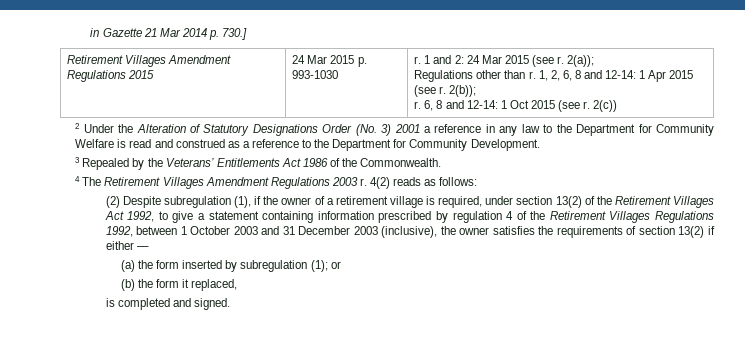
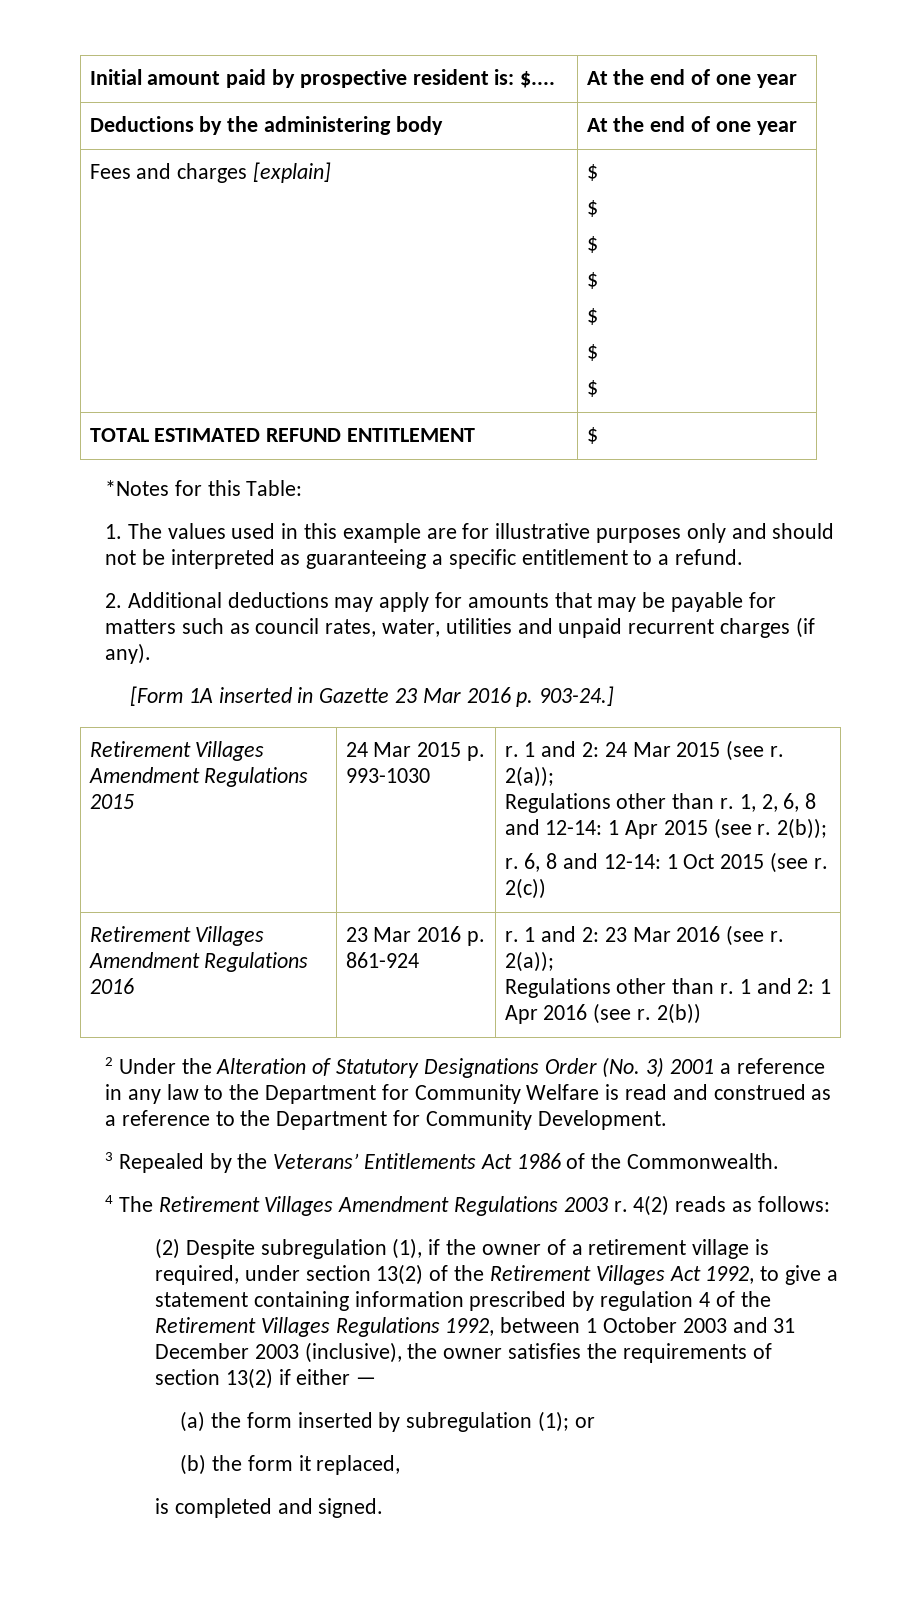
- in Gazette 21 Mar 2014 p. 730.]
+ Initial amount paid by prospective resident is: $.... | At the end of one year
+ Deductions by the administering body | At the end of one year
+ Fees and charges [explain] | $
+ $
+ $
+ $
+ $
+ $
+ $
+ TOTAL ESTIMATED REFUND ENTITLEMENT | $
+ *Notes for this Table:
+ 1. The values used in this example are for illustrative purposes only and should not be interpreted as guaranteeing a specific entitlement to a refund.
+ 2. Additional deductions may apply for amounts that may be payable for matters such as council rates, water, utilities and unpaid recurrent charges (if any).
+ [Form 1A inserted in Gazette 23 Mar 2016 p. 903-24.]
+ Retirement Villages Amendment Regulations 2016 | 23 Mar 2016 p. 861-924 | r. 1 and 2: 23 Mar 2016 (see r. 2(a));
+ Regulations other than r. 1 and 2: 1 Apr 2016 (see r. 2(b))

